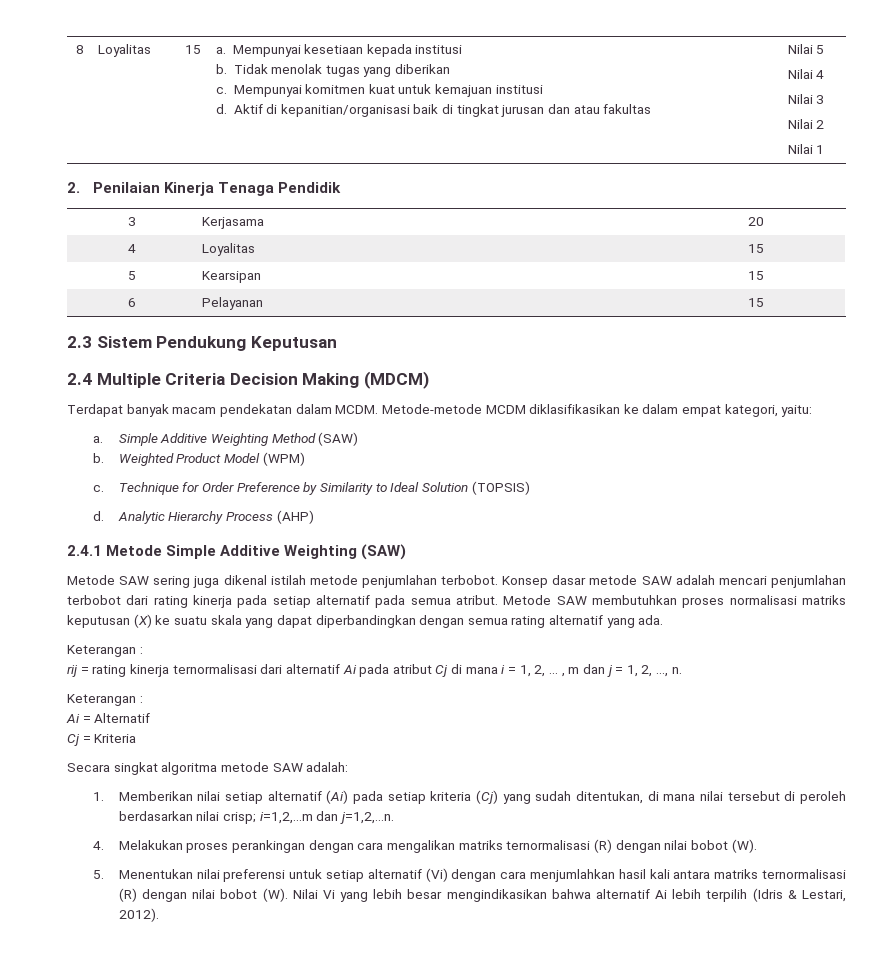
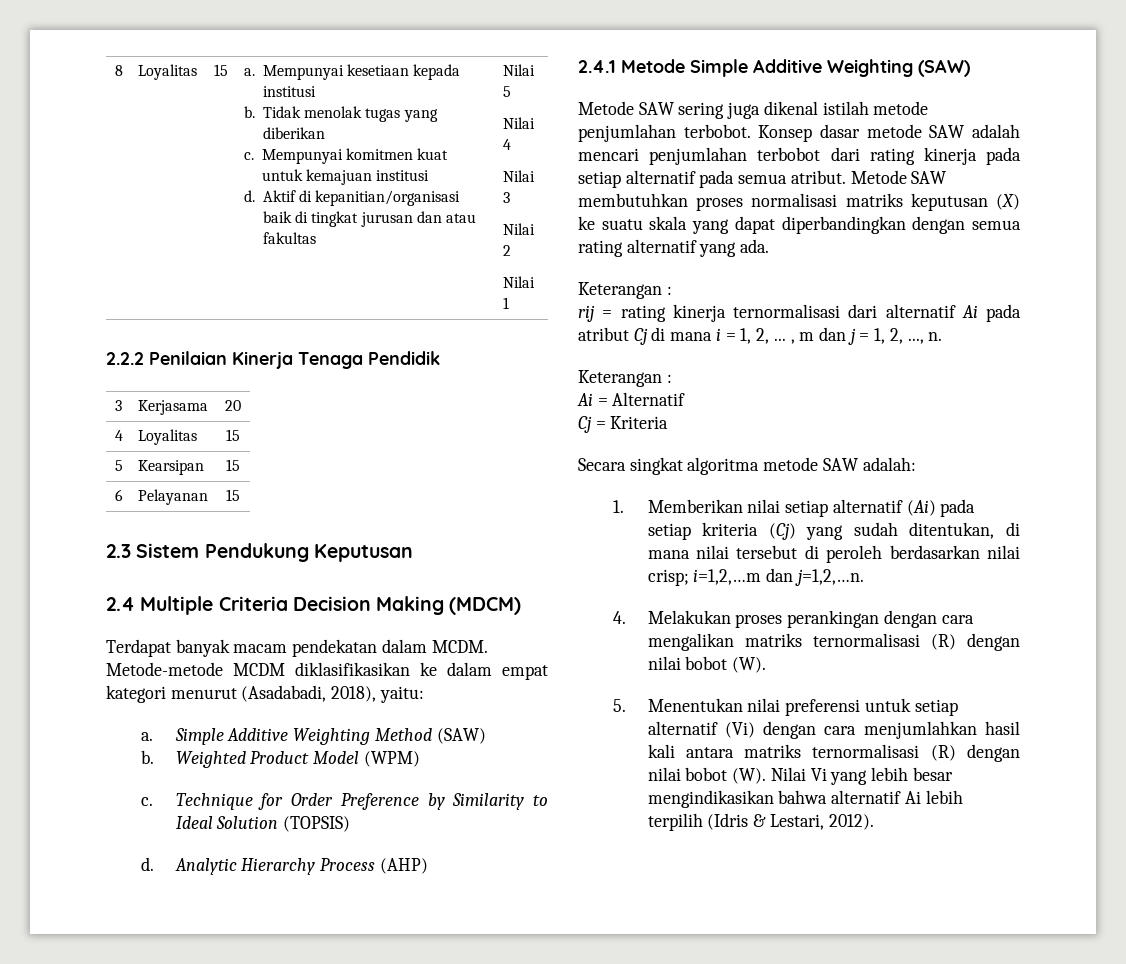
- 2. Penilaian Kinerja Tenaga Pendidik
+ 2.2.2 Penilaian Kinerja Tenaga Pendidik
- Metode-metode MCDM diklasifikasikan ke dalam empat kategori, yaitu:
+ Metode-metode MCDM diklasifikasikan ke dalam empat kategori menurut (Asadabadi, 2018), yaitu:

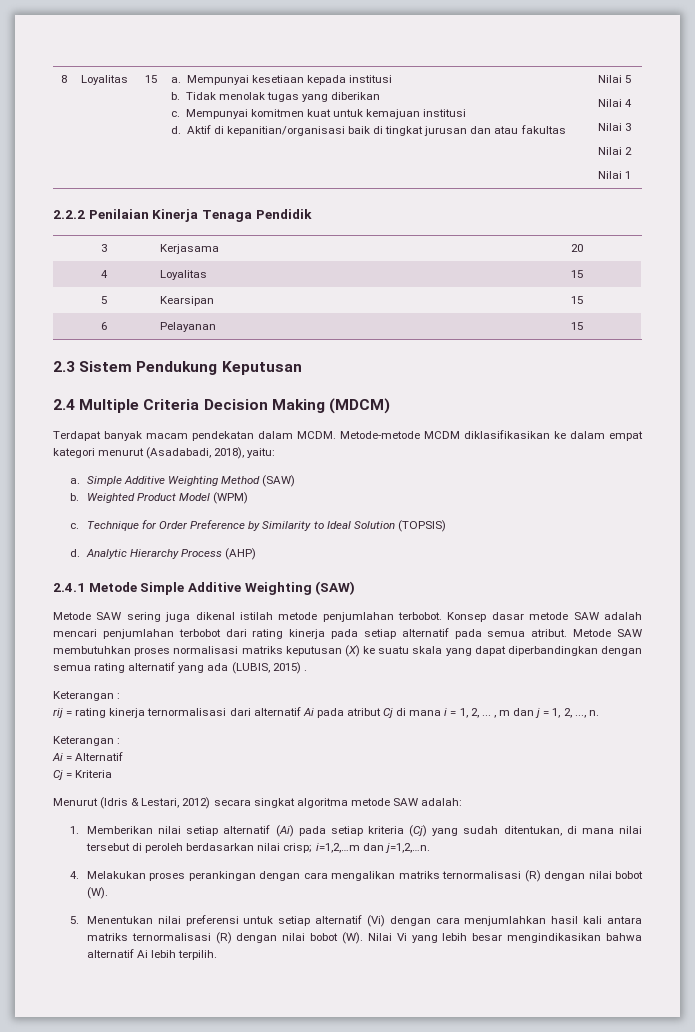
- Metode SAW membutuhkan proses normalisasi matriks keputusan (X) ke suatu skala yang dapat diperbandingkan dengan semua rating alternatif yang ada.
+ Metode SAW membutuhkan proses normalisasi matriks keputusan (X) ke suatu skala yang dapat diperbandingkan dengan semua rating alternatif yang ada (LUBIS, 2015) .
- Secara singkat algoritma metode SAW adalah:
+ Menurut (Idris & Lestari, 2012) secara singkat algoritma metode SAW adalah:
- 5. Menentukan nilai preferensi untuk setiap alternatif (Vi) dengan cara menjumlahkan hasil kali antara matriks ternormalisasi (R) dengan nilai bobot (W). Nilai Vi yang lebih besar mengindikasikan bahwa alternatif Ai lebih terpilih (Idris & Lestari, 2012).
+ 5. Menentukan nilai preferensi untuk setiap alternatif (Vi) dengan cara menjumlahkan hasil kali antara matriks ternormalisasi (R) dengan nilai bobot (W). Nilai Vi yang lebih besar mengindikasikan bahwa alternatif Ai lebih terpilih.

